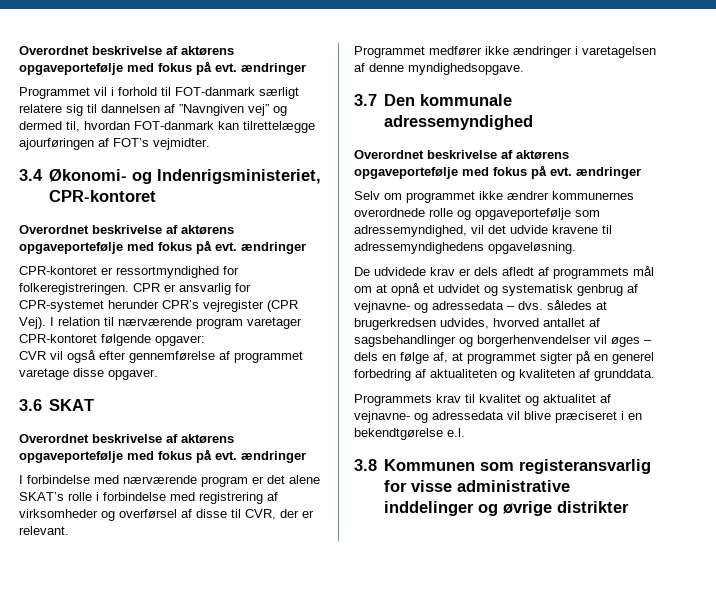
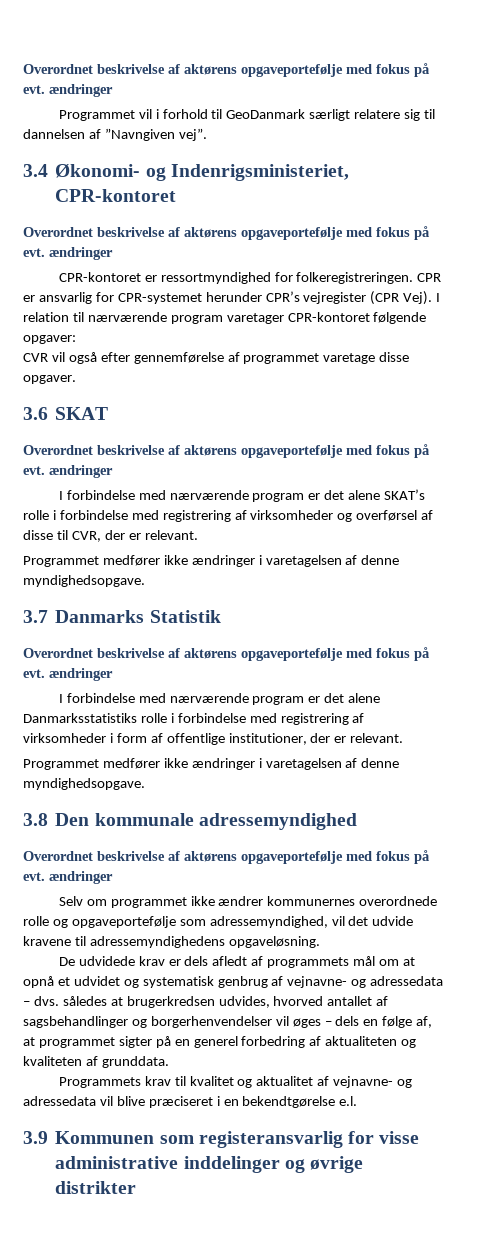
- Programmet vil i forhold til FOT-danmark særligt relatere sig til dannelsen af ”Navngiven vej” og dermed til, hvordan FOT-danmark kan tilrettelægge ajourføringen af FOT’s vejmidter.
+ Programmet vil i forhold til GeoDanmark særligt relatere sig til dannelsen af ”Navngiven vej”.
- 3.7 Den kommunale adressemyndighed
+ 3.7 Danmarks Statistik
+ Overordnet beskrivelse af aktørens opgaveportefølje med fokus på evt. ændringer
+ I forbindelse med nærværende program er det alene Danmarksstatistiks rolle i forbindelse med registrering af virksomheder i form af offentlige institutioner, der er relevant.
+ Programmet medfører ikke ændringer i varetagelsen af denne myndighedsopgave.
+ 3.8 Den kommunale adressemyndighed
- 3.8 Kommunen som registeransvarlig for visse administrative inddelinger og øvrige distrikter
+ 3.9 Kommunen som registeransvarlig for visse administrative inddelinger og øvrige distrikter

